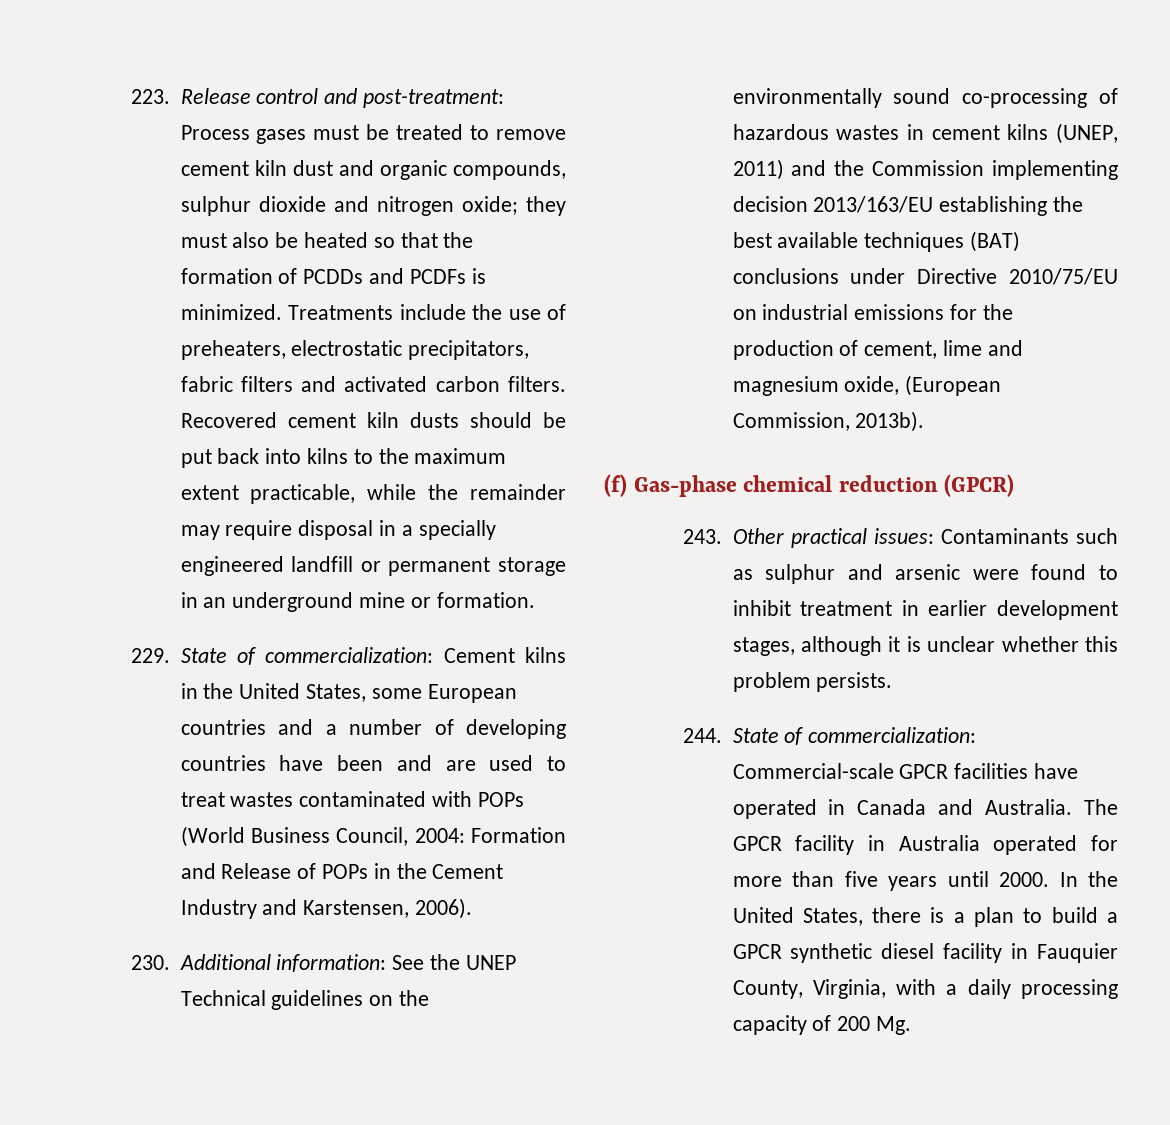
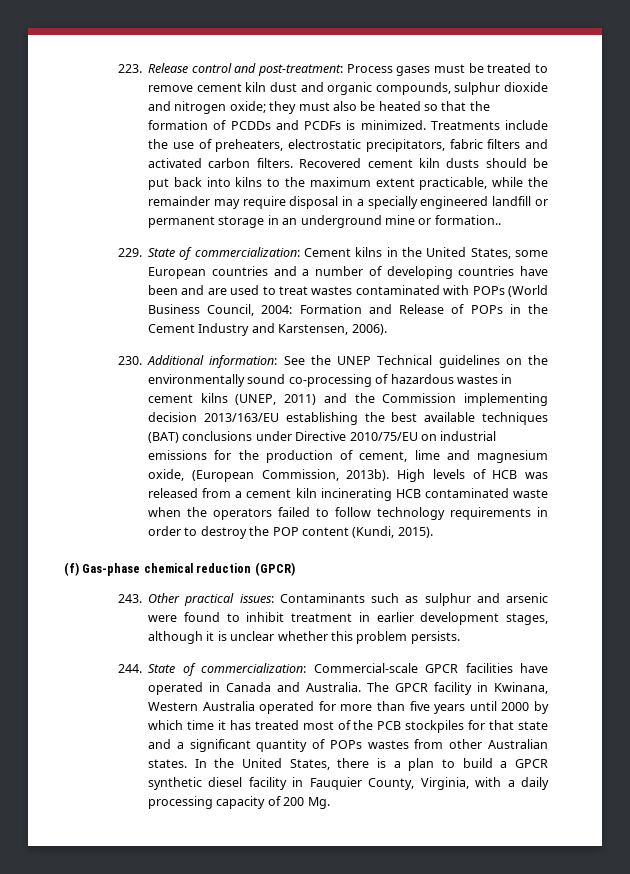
- Recovered cement kiln dusts should be put back into kilns to the maximum extent practicable, while the remainder may require disposal in a specially engineered landfill or permanent storage in an underground mine or formation.
+ Recovered cement kiln dusts should be put back into kilns to the maximum extent practicable, while the remainder may require disposal in a specially engineered landfill or permanent storage in an underground mine or formation..
+ High levels of HCB was released from a cement kiln incinerating HCB contaminated waste when the operators failed to follow technology requirements in order to destroy the POP content (Kundi, 2015).
- The GPCR facility in Australia operated for more than five years until 2000.
+ The GPCR facility in Kwinana, Western Australia operated for more than five years until 2000 by which time it has treated most of the PCB stockpiles for that state and a significant quantity of POPs wastes from other Australian states.

